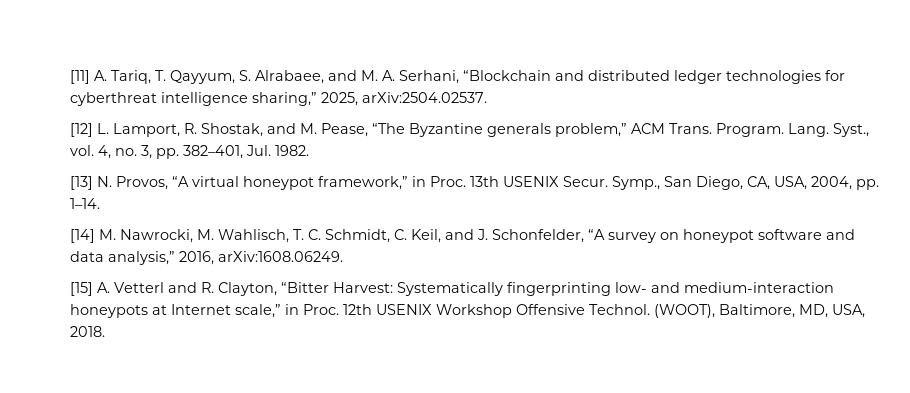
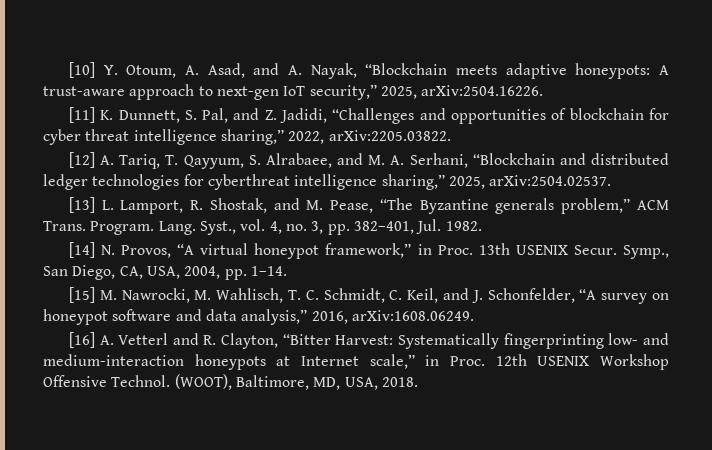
- [11] A. Tariq, T. Qayyum, S. Alrabaee, and M. A. Serhani, “Blockchain and distributed ledger technologies for cyberthreat intelligence sharing,” 2025, arXiv:2504.02537.
+ [10] Y. Otoum, A. Asad, and A. Nayak, “Blockchain meets adaptive honeypots: A trust-aware approach to next-gen IoT security,” 2025, arXiv:2504.16226.
+ [11] K. Dunnett, S. Pal, and Z. Jadidi, “Challenges and opportunities of blockchain for cyber threat intelligence sharing,” 2022, arXiv:2205.03822.
+ [12] A. Tariq, T. Qayyum, S. Alrabaee, and M. A. Serhani, “Blockchain and distributed ledger technologies for cyberthreat intelligence sharing,” 2025, arXiv:2504.02537.
- [12] L. Lamport, R. Shostak, and M. Pease, “The Byzantine generals problem,” ACM Trans.
+ [13] L. Lamport, R. Shostak, and M. Pease, “The Byzantine generals problem,” ACM Trans.
- [13] N. Provos, “A virtual honeypot framework,” in Proc.
+ [14] N. Provos, “A virtual honeypot framework,” in Proc.
- [14] M. Nawrocki, M. Wahlisch, T. C. Schmidt, C. Keil, and J. Schonfelder, “A survey on honeypot software and data analysis,” 2016, arXiv:1608.06249.
+ [15] M. Nawrocki, M. Wahlisch, T. C. Schmidt, C. Keil, and J. Schonfelder, “A survey on honeypot software and data analysis,” 2016, arXiv:1608.06249.
- [15] A. Vetterl and R. Clayton, “Bitter Harvest: Systematically fingerprinting low- and medium-interaction honeypots at Internet scale,” in Proc.
+ [16] A. Vetterl and R. Clayton, “Bitter Harvest: Systematically fingerprinting low- and medium-interaction honeypots at Internet scale,” in Proc.

